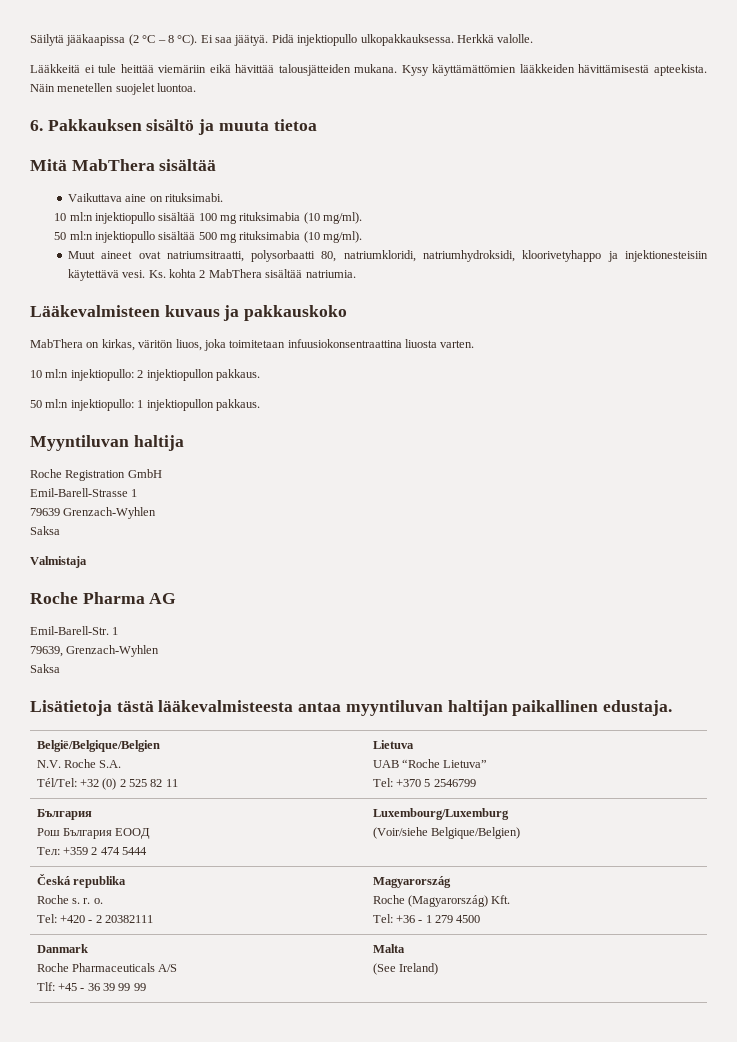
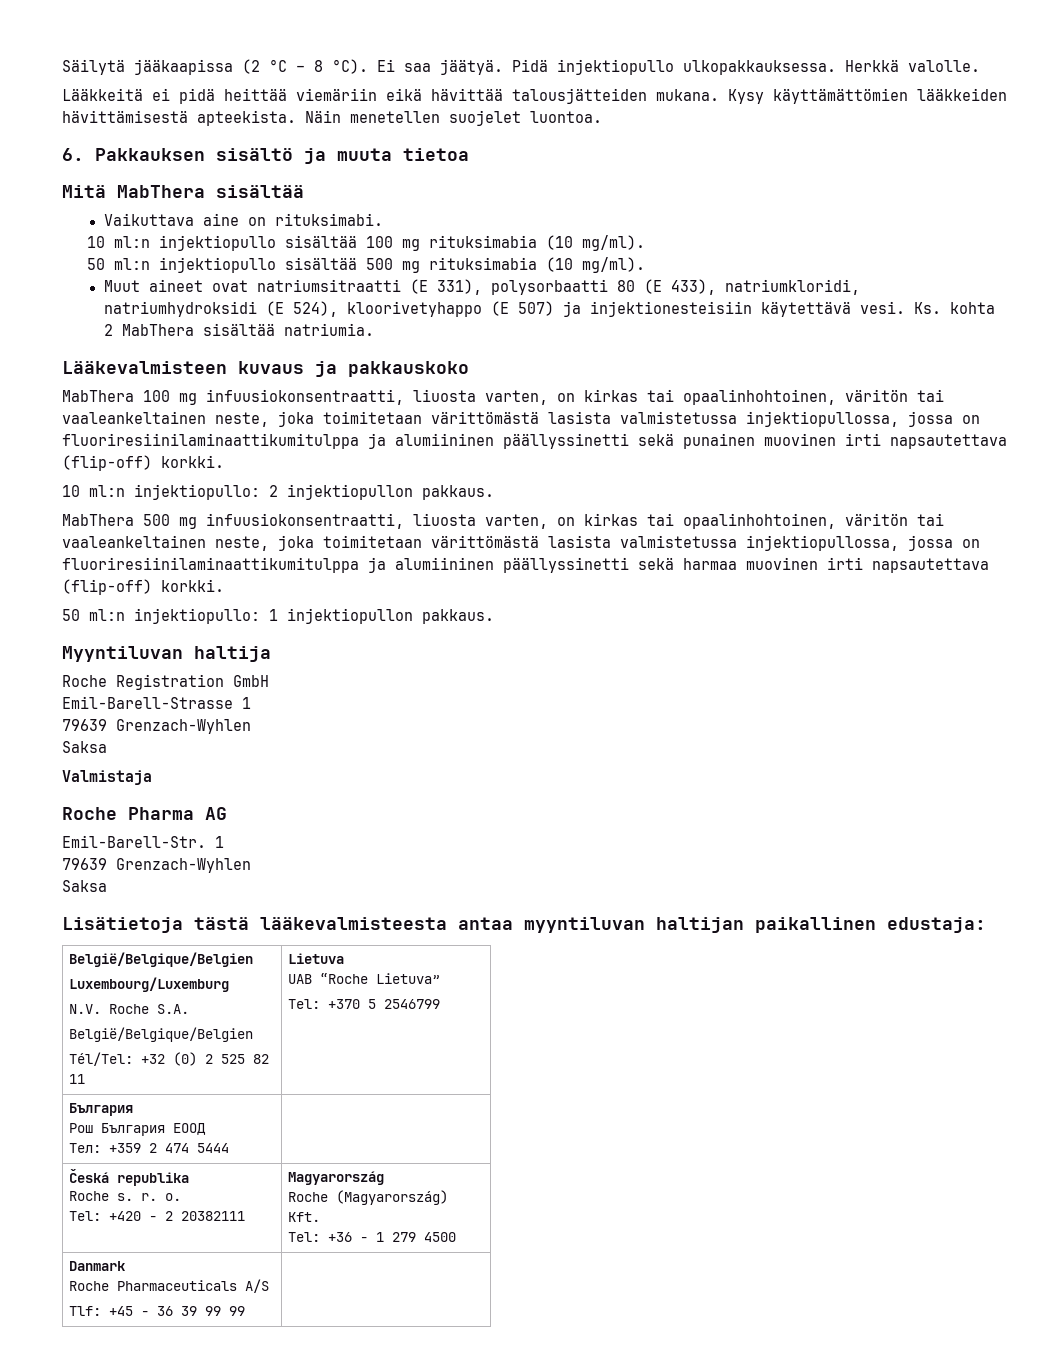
- Lääkkeitä ei tule heittää viemäriin eikä hävittää talousjätteiden mukana.
+ Lääkkeitä ei pidä heittää viemäriin eikä hävittää talousjätteiden mukana.
- Muut aineet ovat natriumsitraatti, polysorbaatti 80, natriumkloridi, natriumhydroksidi, kloorivetyhappo ja injektionesteisiin käytettävä vesi.
+ Muut aineet ovat natriumsitraatti (E 331), polysorbaatti 80 (E 433), natriumkloridi, natriumhydroksidi (E 524), kloorivetyhappo (E 507) ja injektionesteisiin käytettävä vesi.
- MabThera on kirkas, väritön liuos, joka toimitetaan infuusiokonsentraattina liuosta varten.
+ MabThera 100 mg infuusiokonsentraatti, liuosta varten, on kirkas tai opaalinhohtoinen, väritön tai vaaleankeltainen neste, joka toimitetaan värittömästä lasista valmistetussa injektiopullossa, jossa on fluoriresiinilaminaattikumitulppa ja alumiininen päällyssinetti sekä punainen muovinen irti napsautettava (flip-off) korkki.
+ MabThera 500 mg infuusiokonsentraatti, liuosta varten, on kirkas tai opaalinhohtoinen, väritön tai vaaleankeltainen neste, joka toimitetaan värittömästä lasista valmistetussa injektiopullossa, jossa on fluoriresiinilaminaattikumitulppa ja alumiininen päällyssinetti sekä harmaa muovinen irti napsautettava (flip-off) korkki.
  Emil-Barell-Str. 1
- 79639, Grenzach-Wyhlen
+ 79639 Grenzach-Wyhlen
- Lisätietoja tästä lääkevalmisteesta antaa myyntiluvan haltijan paikallinen edustaja.
+ Lisätietoja tästä lääkevalmisteesta antaa myyntiluvan haltijan paikallinen edustaja:
  België/Belgique/Belgien
+ Luxembourg/Luxemburg
  N.V. Roche S.A.
+ België/Belgique/Belgien
  Tél/Tel: +32 (0) 2 525 82 11 | Lietuva
  UAB “Roche Lietuva”
  Tel: +370 5 2546799
  България
  Рош България ЕООД
- Тел: +359 2 474 5444 | Luxembourg/Luxemburg
- (Voir/siehe Belgique/Belgien)
+ Тел: +359 2 474 5444 |
  Danmark
  Roche Pharmaceuticals A/S
- Tlf: +45 - 36 39 99 99 | Malta
- (See Ireland)
+ Tlf: +45 - 36 39 99 99 |

